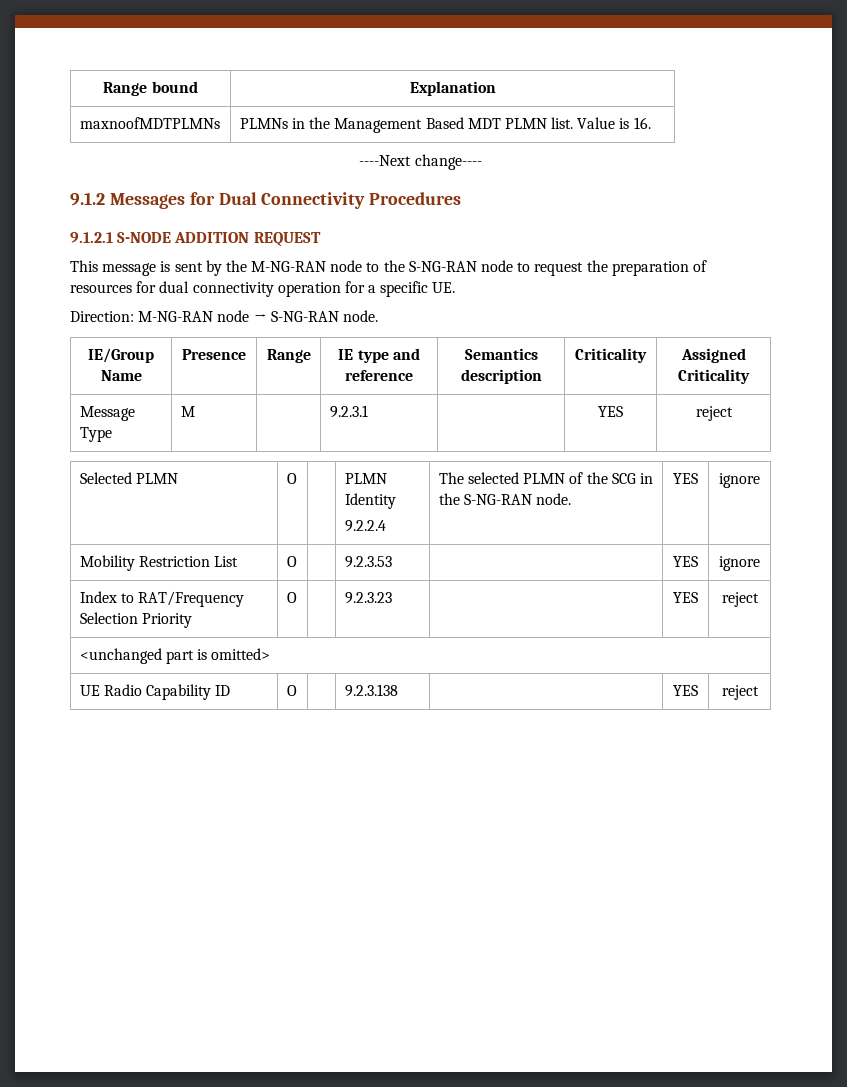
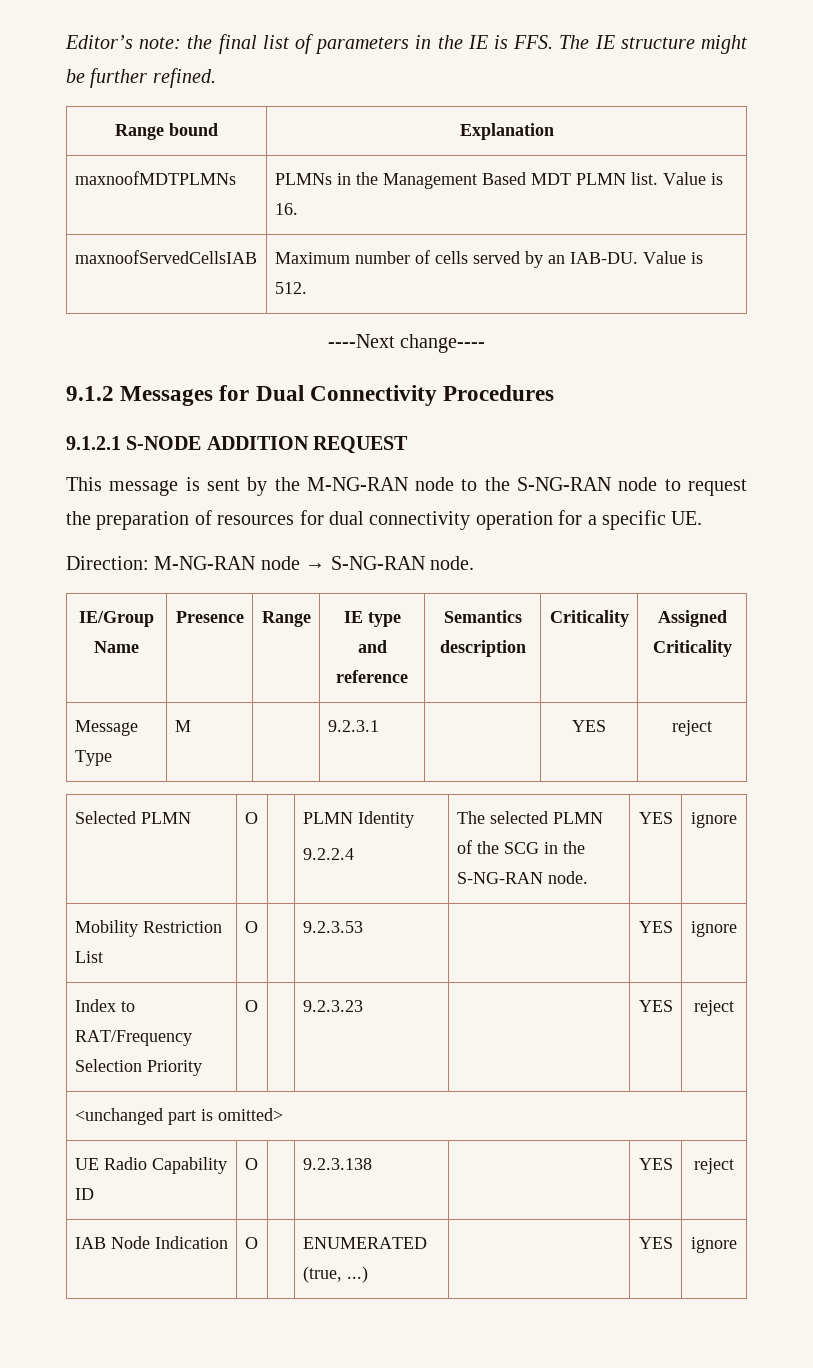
+ Editor’s note: the final list of parameters in the IE is FFS. The IE structure might be further refined.
+ maxnoofServedCellsIAB | Maximum number of cells served by an IAB-DU. Value is 512.
+ IAB Node Indication | O | | ENUMERATED (true, ...) | | YES | ignore

